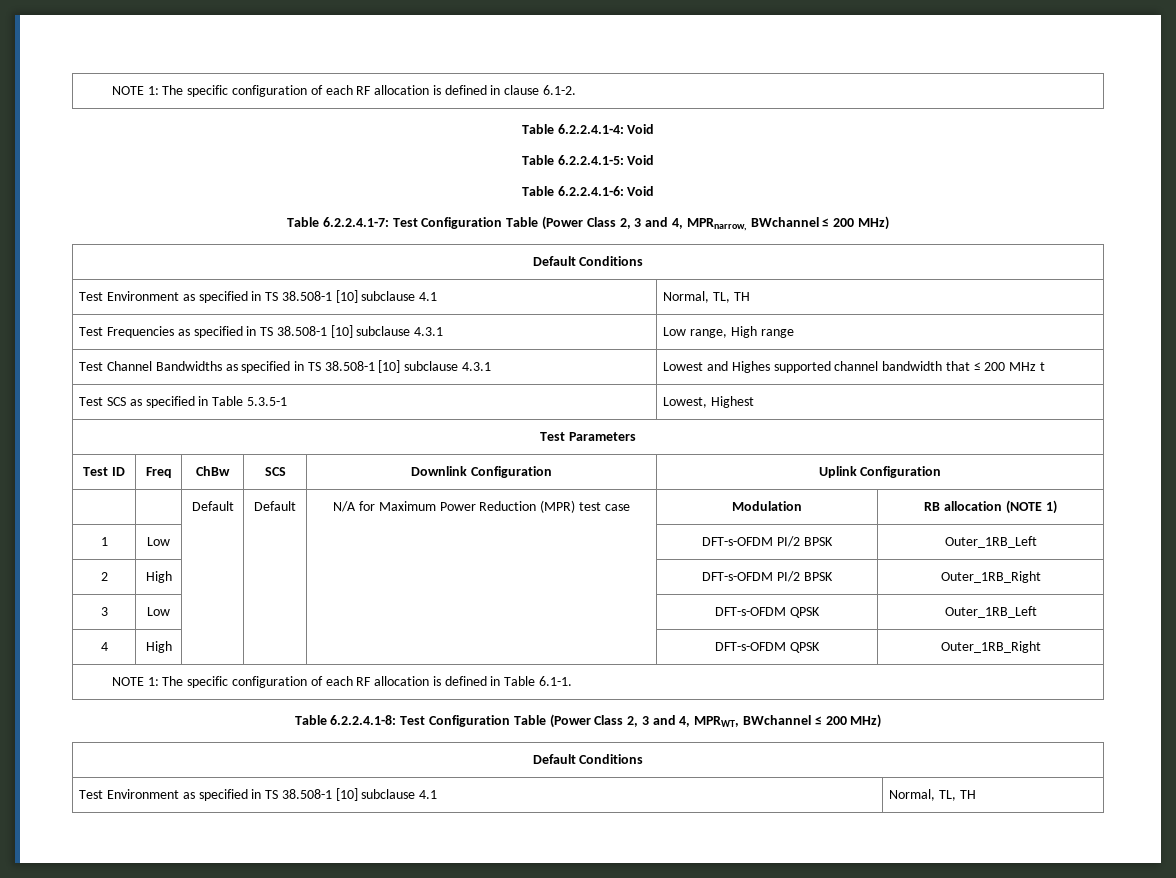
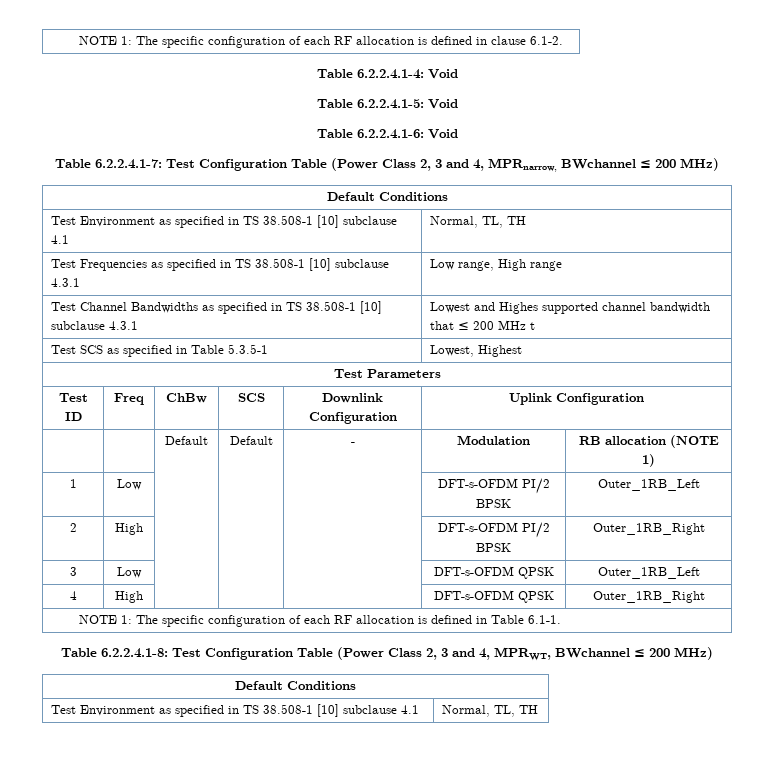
- | | Default | Default | N/A for Maximum Power Reduction (MPR) test case | Modulation | RB allocation (NOTE 1)
+ | | Default | Default | - | Modulation | RB allocation (NOTE 1)

